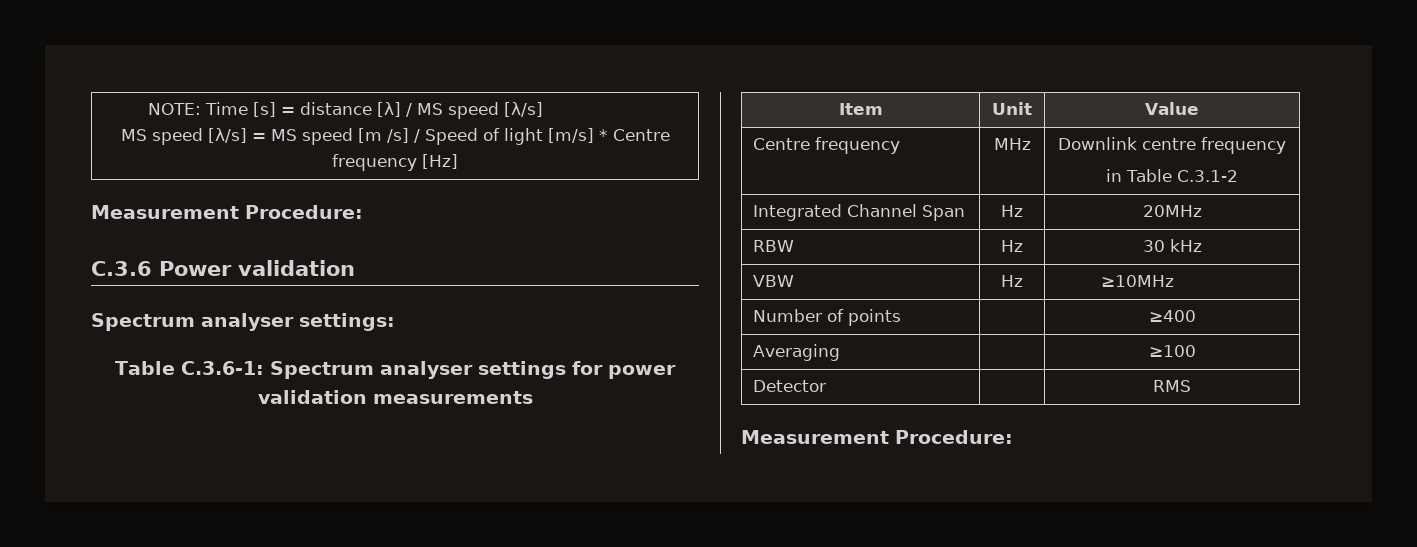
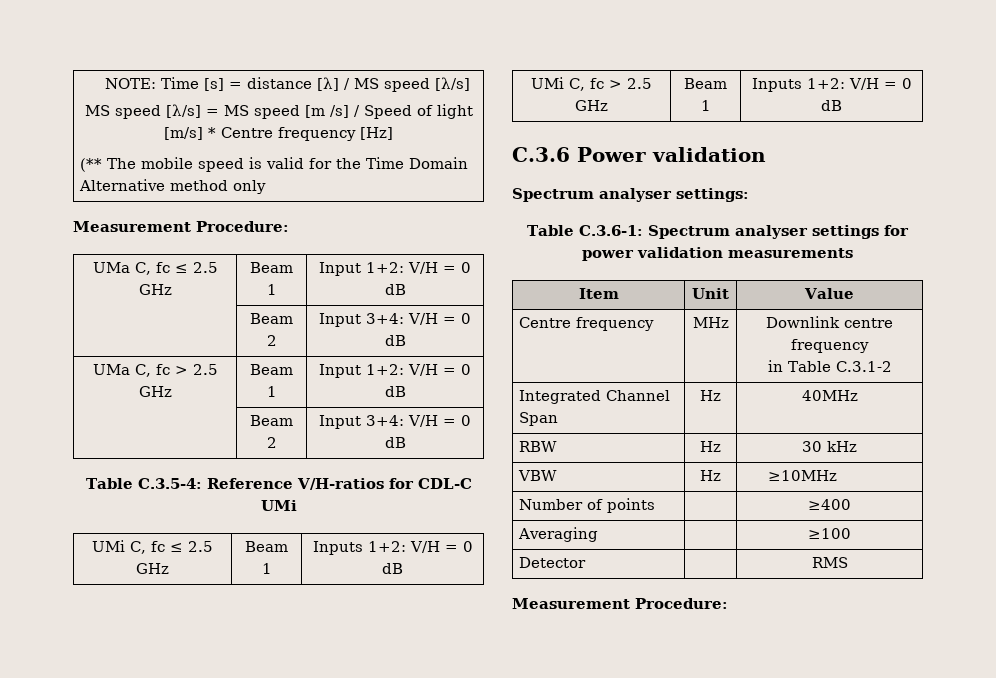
  NOTE: Time [s] = distance [λ] / MS speed [λ/s]
  MS speed [λ/s] = MS speed [m /s] / Speed of light [m/s] * Centre frequency [Hz]
+ (** The mobile speed is valid for the Time Domain Alternative method only
  Measurement Procedure:
+ UMa C, fc ≤ 2.5 GHz | Beam 1 | Input 1+2: V/H = 0 dB
+ | Beam 2 | Input 3+4: V/H = 0 dB
+ UMa C, fc > 2.5 GHz | Beam 1 | Input 1+2: V/H = 0 dB
+ | Beam 2 | Input 3+4: V/H = 0 dB
+ Table C.3.5-4: Reference V/H-ratios for CDL-C UMi
+ UMi C, fc ≤ 2.5 GHz | Beam 1 | Inputs 1+2: V/H = 0 dB
+ UMi C, fc > 2.5 GHz | Beam 1 | Inputs 1+2: V/H = 0 dB
- Integrated Channel Span | Hz | 20MHz
+ Integrated Channel Span | Hz | 40MHz

